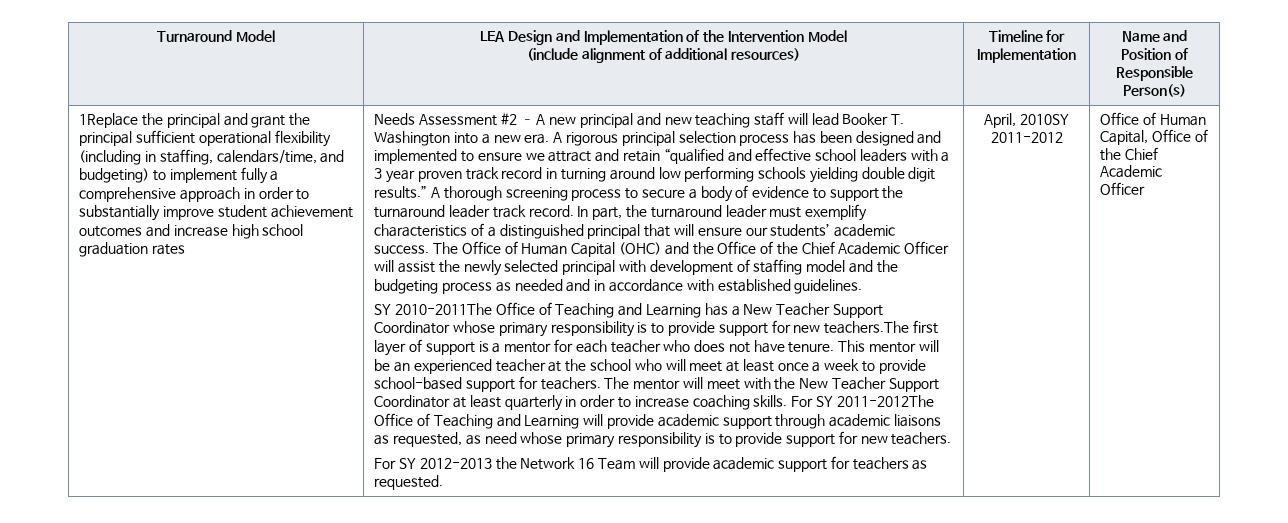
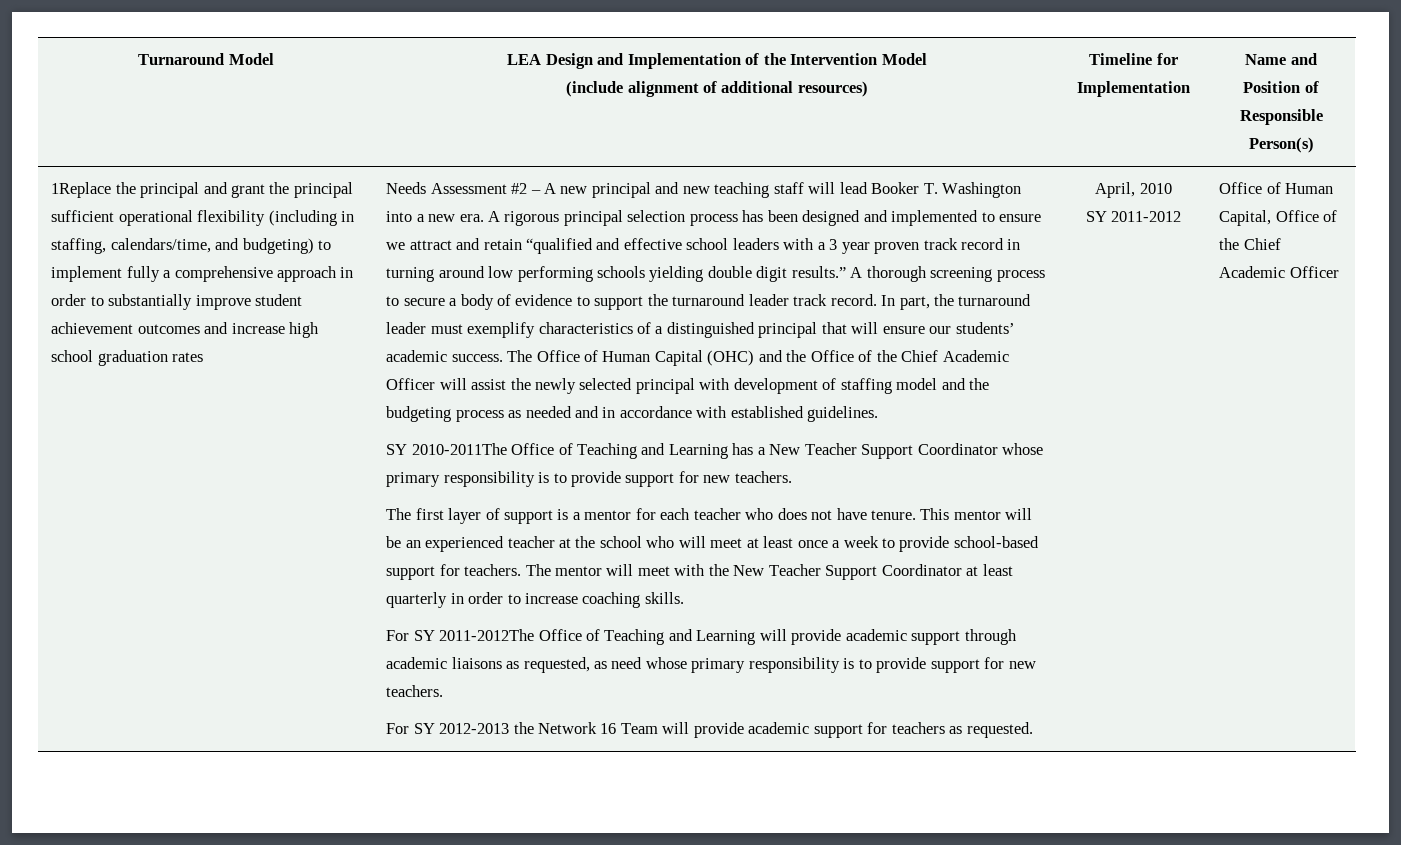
- SY 2010-2011The Office of Teaching and Learning has a New Teacher Support Coordinator whose primary responsibility is to provide support for new teachers.The first layer of support is a mentor for each teacher who does not have tenure.
+ SY 2010-2011The Office of Teaching and Learning has a New Teacher Support Coordinator whose primary responsibility is to provide support for new teachers.
+ The first layer of support is a mentor for each teacher who does not have tenure.
- The mentor will meet with the New Teacher Support Coordinator at least quarterly in order to increase coaching skills. For SY 2011-2012The Office of Teaching and Learning will provide academic support through academic liaisons as requested, as need whose primary responsibility is to provide support for new teachers.
+ The mentor will meet with the New Teacher Support Coordinator at least quarterly in order to increase coaching skills.
+ For SY 2011-2012The Office of Teaching and Learning will provide academic support through academic liaisons as requested, as need whose primary responsibility is to provide support for new teachers.
- April, 2010SY 2011-2012
+ April, 2010
+ SY 2011-2012

